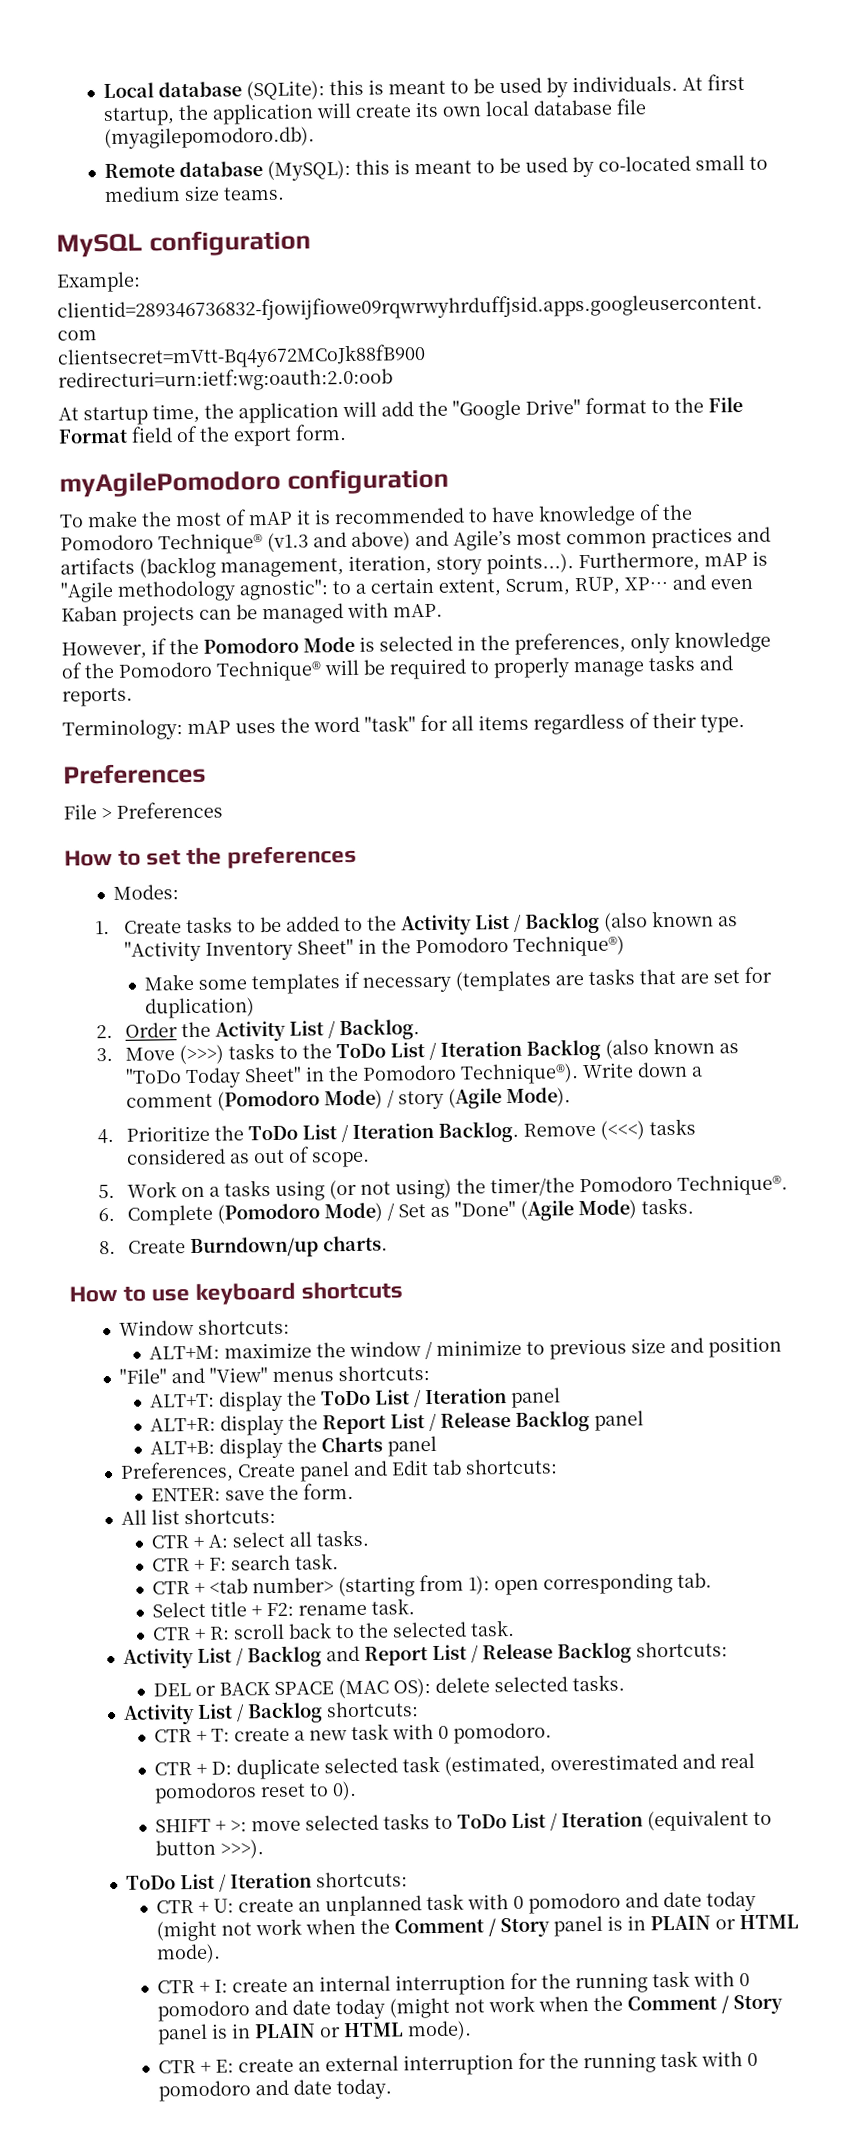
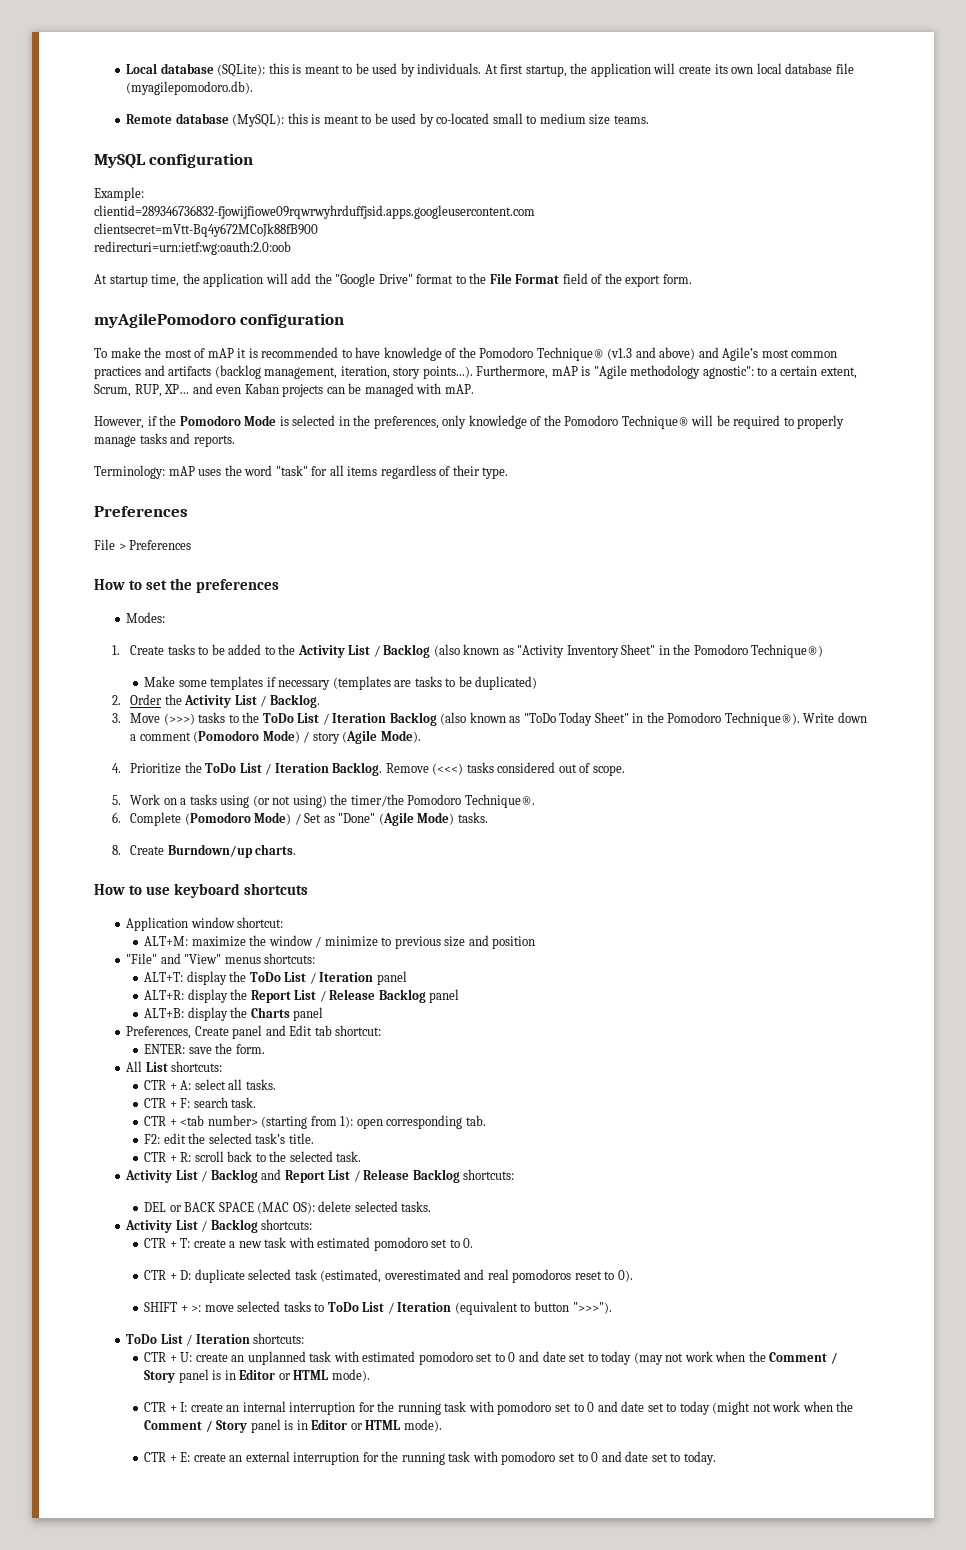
- Make some templates if necessary (templates are tasks that are set for duplication)
+ Make some templates if necessary (templates are tasks to be duplicated)
- Remove (<<<) tasks considered as out of scope.
+ Remove (<<<) tasks considered out of scope.
- Window shortcuts:
+ Application window shortcut:
- Preferences, Create panel and Edit tab shortcuts:
+ Preferences, Create panel and Edit tab shortcut:
- All list shortcuts:
+ All List shortcuts:
- Select title + F2: rename task.
+ F2: edit the selected task’s title.
- CTR + T: create a new task with 0 pomodoro.
+ CTR + T: create a new task with estimated pomodoro set to 0.
- SHIFT + >: move selected tasks to ToDo List / Iteration (equivalent to button >>>).
+ SHIFT + >: move selected tasks to ToDo List / Iteration (equivalent to button ">>>").
- CTR + U: create an unplanned task with 0 pomodoro and date today (might not work when the Comment / Story panel is in PLAIN or HTML mode).
+ CTR + U: create an unplanned task with estimated pomodoro set to 0 and date set to today (may not work when the Comment / Story panel is in Editor or HTML mode).
- CTR + I: create an internal interruption for the running task with 0 pomodoro and date today (might not work when the Comment / Story panel is in PLAIN or HTML mode).
+ CTR + I: create an internal interruption for the running task with pomodoro set to 0 and date set to today (might not work when the Comment / Story panel is in Editor or HTML mode).
- CTR + E: create an external interruption for the running task with 0 pomodoro and date today.
+ CTR + E: create an external interruption for the running task with pomodoro set to 0 and date set to today.

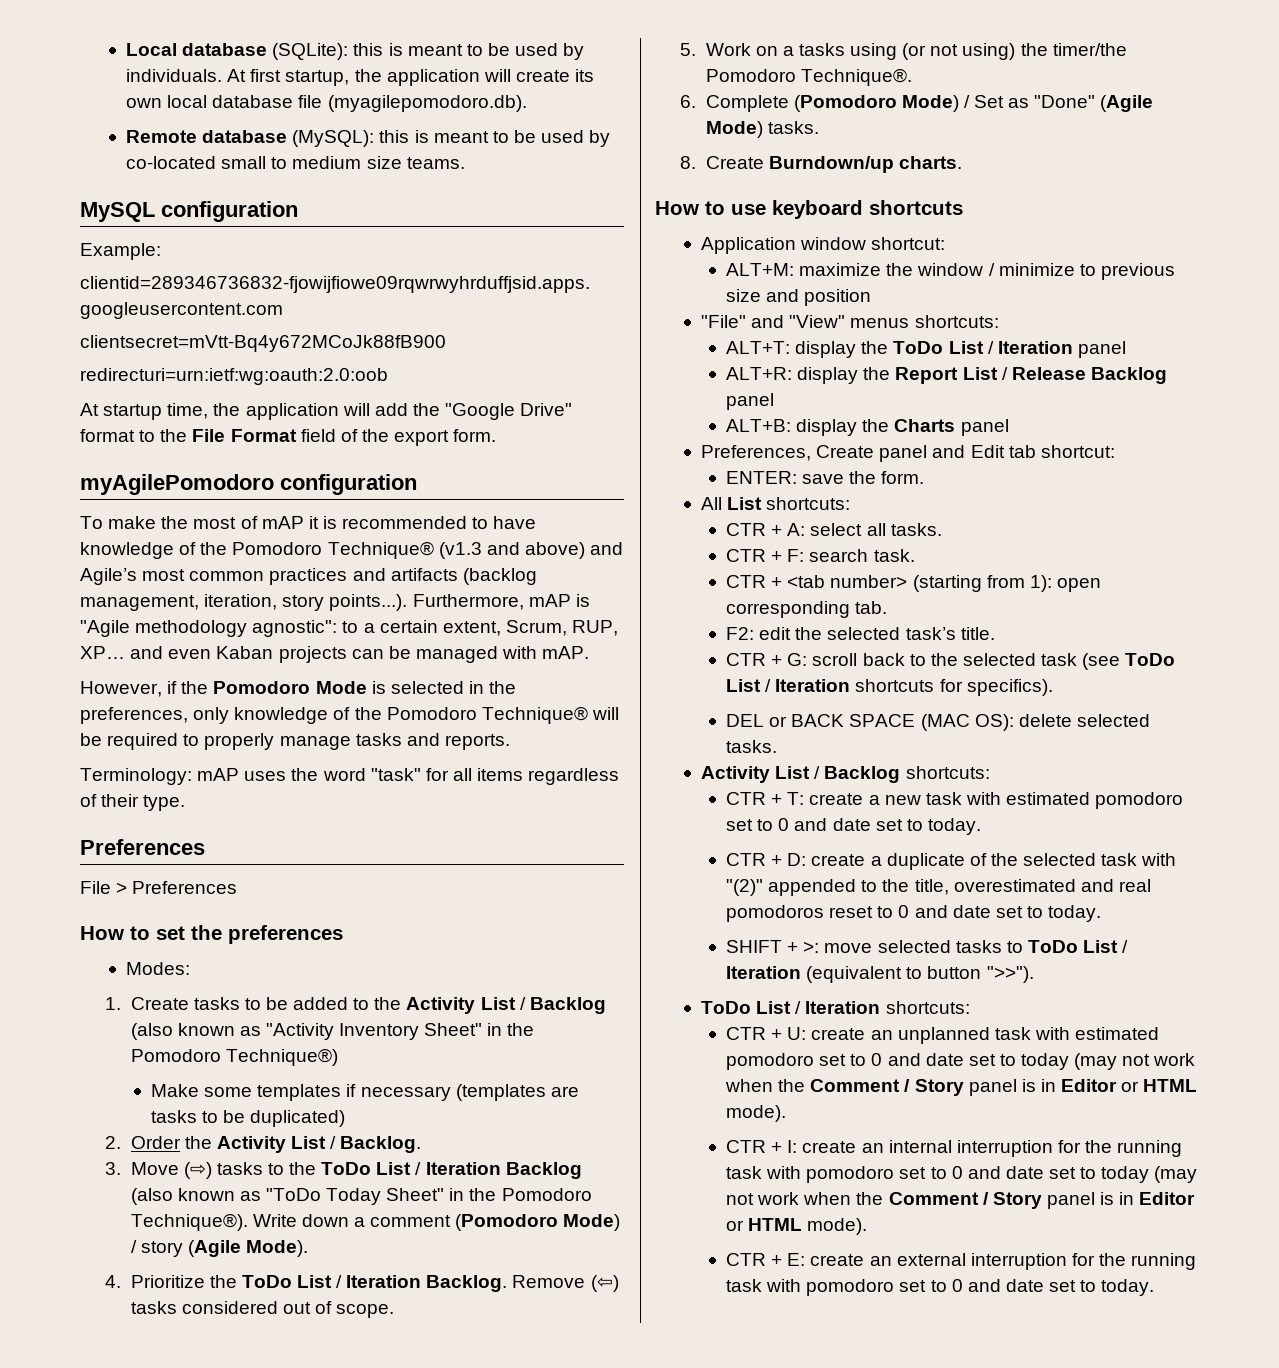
- 3. Move (>>>) tasks to the ToDo List / Iteration Backlog (also known as "ToDo Today Sheet" in the Pomodoro Technique®).
+ 3. Move (⇨) tasks to the ToDo List / Iteration Backlog (also known as "ToDo Today Sheet" in the Pomodoro Technique®).
- Remove (<<<) tasks considered out of scope.
+ Remove (⇦) tasks considered out of scope.
- CTR + R: scroll back to the selected task.
- Activity List / Backlog and Report List / Release Backlog shortcuts:
+ CTR + G: scroll back to the selected task (see ToDo List / Iteration shortcuts for specifics).
- CTR + T: create a new task with estimated pomodoro set to 0.
- CTR + D: duplicate selected task (estimated, overestimated and real pomodoros reset to 0).
+ CTR + T: create a new task with estimated pomodoro set to 0 and date set to today.
+ CTR + D: create a duplicate of the selected task with "(2)" appended to the title, overestimated and real pomodoros reset to 0 and date set to today.
- SHIFT + >: move selected tasks to ToDo List / Iteration (equivalent to button ">>>").
+ SHIFT + >: move selected tasks to ToDo List / Iteration (equivalent to button ">>").
- CTR + I: create an internal interruption for the running task with pomodoro set to 0 and date set to today (might not work when the Comment / Story panel is in Editor or HTML mode).
+ CTR + I: create an internal interruption for the running task with pomodoro set to 0 and date set to today (may not work when the Comment / Story panel is in Editor or HTML mode).

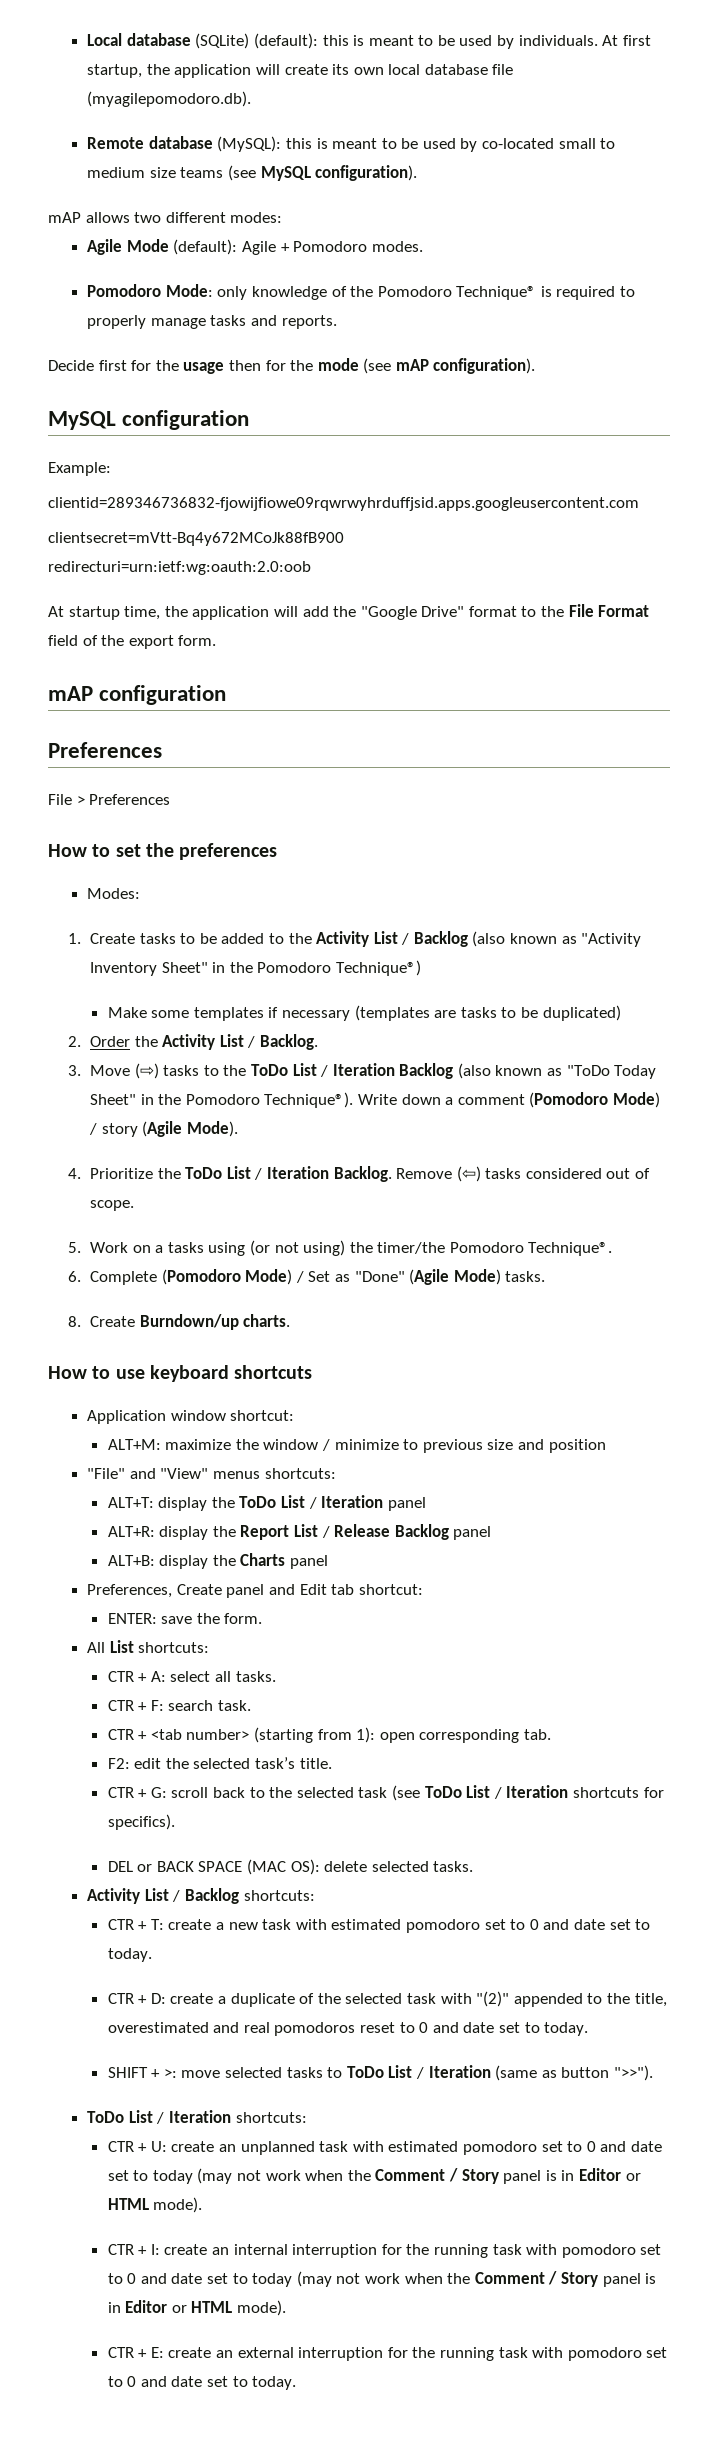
- Local database (SQLite): this is meant to be used by individuals.
+ Local database (SQLite) (default): this is meant to be used by individuals.
- Remote database (MySQL): this is meant to be used by co-located small to medium size teams.
+ Remote database (MySQL): this is meant to be used by co-located small to medium size teams (see MySQL configuration).
+ mAP allows two different modes:
+ Agile Mode (default): Agile + Pomodoro modes.
+ Pomodoro Mode: only knowledge of the Pomodoro Technique® is required to properly manage tasks and reports.
+ Decide first for the usage then for the mode (see mAP configuration).
- myAgilePomodoro configuration
- To make the most of mAP it is recommended to have knowledge of the Pomodoro Technique® (v1.3 and above) and Agile’s most common practices and artifacts (backlog management, iteration, story points...). Furthermore, mAP is "Agile methodology agnostic": to a certain extent, Scrum, RUP, XP… and even Kaban projects can be managed with mAP.
- However, if the Pomodoro Mode is selected in the preferences, only knowledge of the Pomodoro Technique® will be required to properly manage tasks and reports.
- Terminology: mAP uses the word "task" for all items regardless of their type.
+ mAP configuration
- SHIFT + >: move selected tasks to ToDo List / Iteration (equivalent to button ">>").
+ SHIFT + >: move selected tasks to ToDo List / Iteration (same as button ">>").

